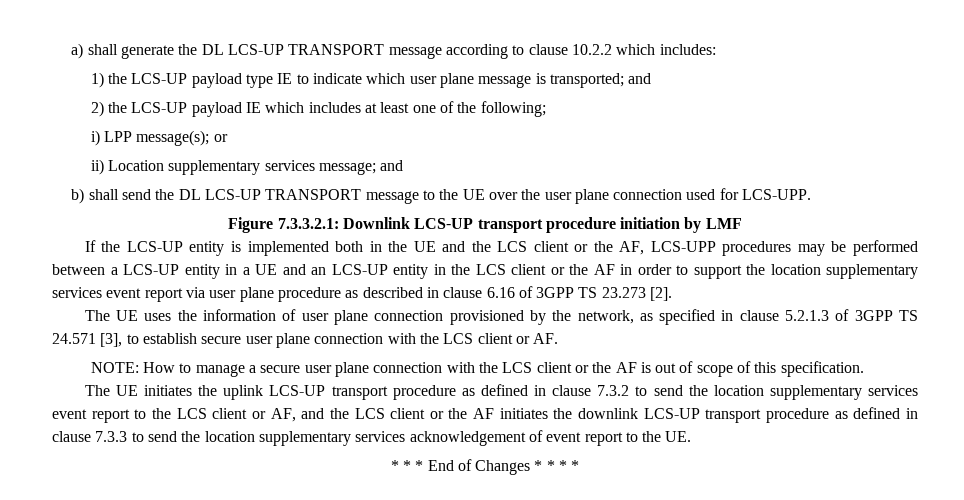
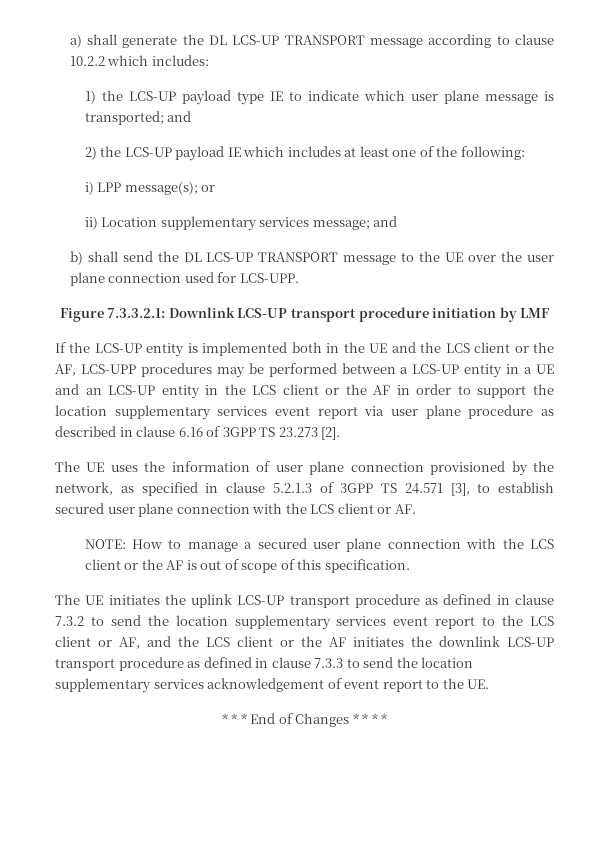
- 2) the LCS-UP payload IE which includes at least one of the following;
+ 2) the LCS-UP payload IE which includes at least one of the following:
- The UE uses the information of user plane connection provisioned by the network, as specified in clause 5.2.1.3 of 3GPP TS 24.571 [3], to establish secure user plane connection with the LCS client or AF.
+ The UE uses the information of user plane connection provisioned by the network, as specified in clause 5.2.1.3 of 3GPP TS 24.571 [3], to establish secured user plane connection with the LCS client or AF.
- NOTE: How to manage a secure user plane connection with the LCS client or the AF is out of scope of this specification.
+ NOTE: How to manage a secured user plane connection with the LCS client or the AF is out of scope of this specification.

